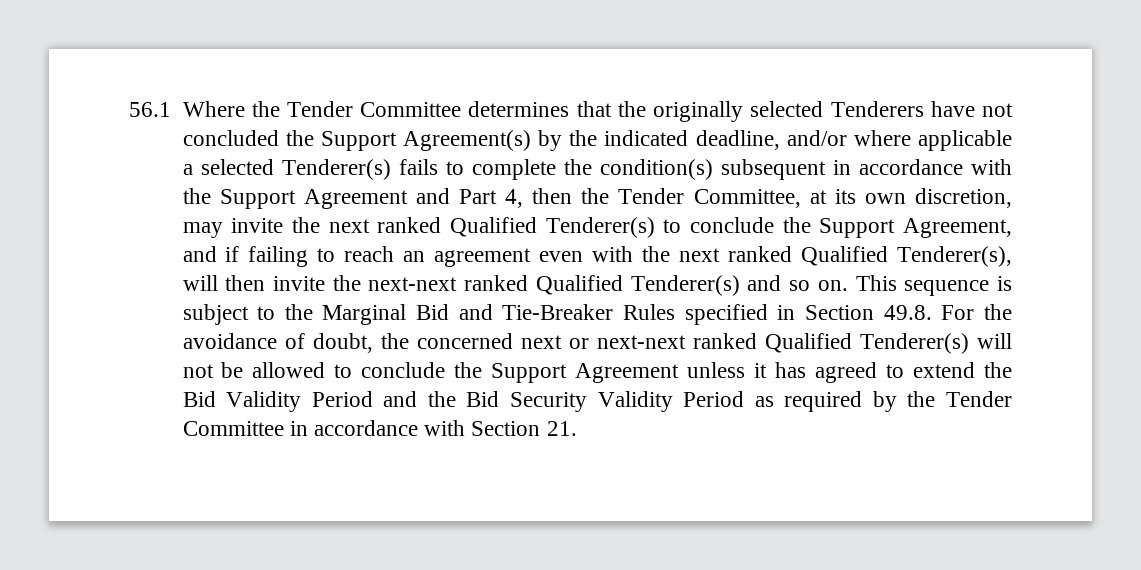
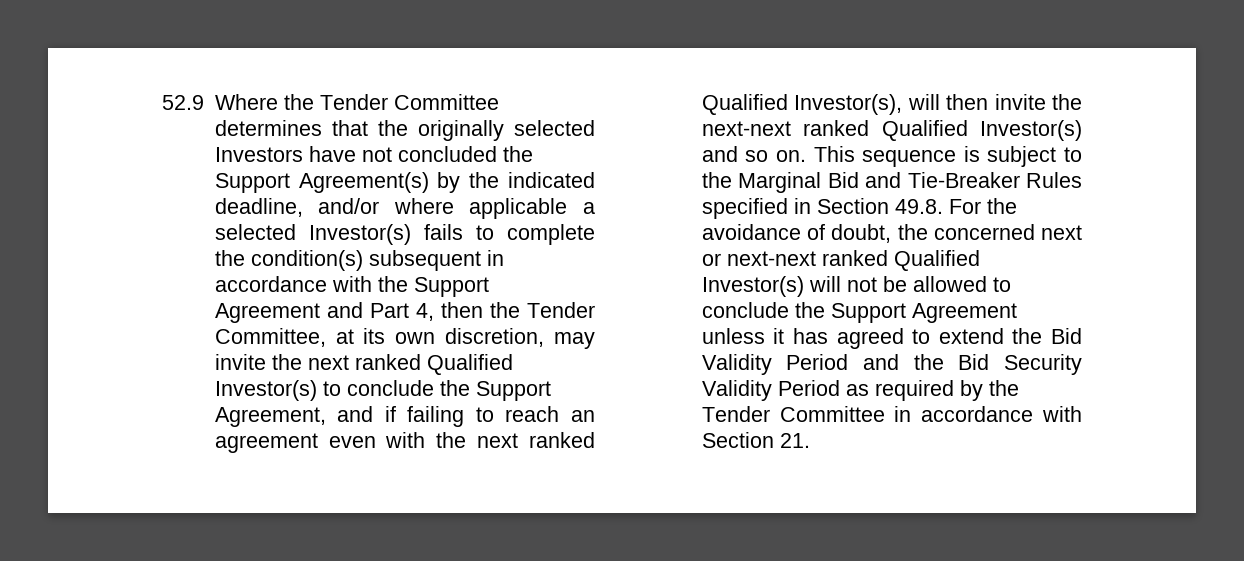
- 56.1 Where the Tender Committee determines that the originally selected Tenderers have not concluded the Support Agreement(s) by the indicated deadline, and/or where applicable a selected Tenderer(s) fails to complete the condition(s) subsequent in accordance with the Support Agreement and Part 4, then the Tender Committee, at its own discretion, may invite the next ranked Qualified Tenderer(s) to conclude the Support Agreement, and if failing to reach an agreement even with the next ranked Qualified Tenderer(s), will then invite the next-next ranked Qualified Tenderer(s) and so on.
+ 52.9 Where the Tender Committee determines that the originally selected Investors have not concluded the Support Agreement(s) by the indicated deadline, and/or where applicable a selected Investor(s) fails to complete the condition(s) subsequent in accordance with the Support Agreement and Part 4, then the Tender Committee, at its own discretion, may invite the next ranked Qualified Investor(s) to conclude the Support Agreement, and if failing to reach an agreement even with the next ranked Qualified Investor(s), will then invite the next-next ranked Qualified Investor(s) and so on.
- This sequence is subject to the Marginal Bid and Tie-Breaker Rules specified in Section 49.8. For the avoidance of doubt, the concerned next or next-next ranked Qualified Tenderer(s) will not be allowed to conclude the Support Agreement unless it has agreed to extend the Bid Validity Period and the Bid Security Validity Period as required by the Tender Committee in accordance with Section 21.
+ This sequence is subject to the Marginal Bid and Tie-Breaker Rules specified in Section 49.8. For the avoidance of doubt, the concerned next or next-next ranked Qualified Investor(s) will not be allowed to conclude the Support Agreement unless it has agreed to extend the Bid Validity Period and the Bid Security Validity Period as required by the Tender Committee in accordance with Section 21.

